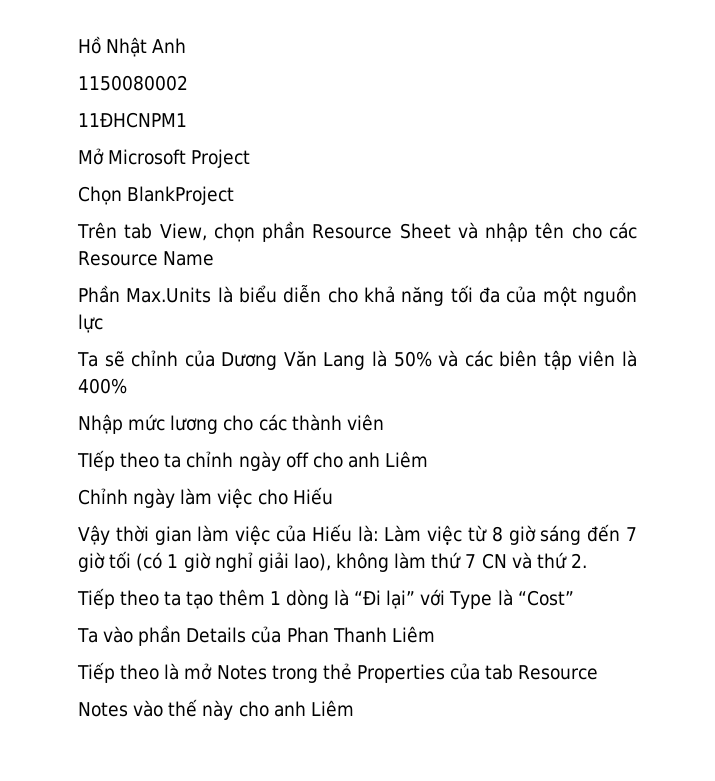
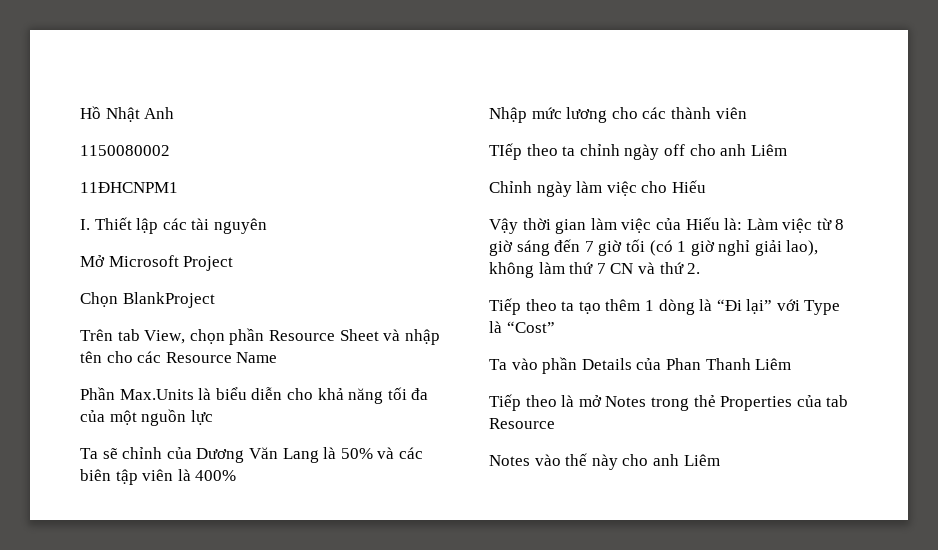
+ I. Thiết lập các tài nguyên

